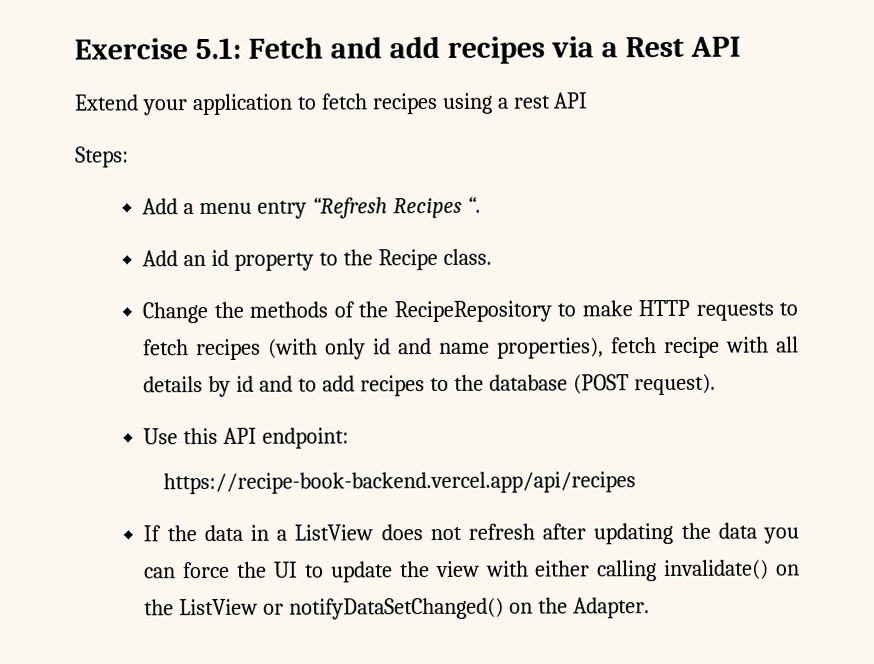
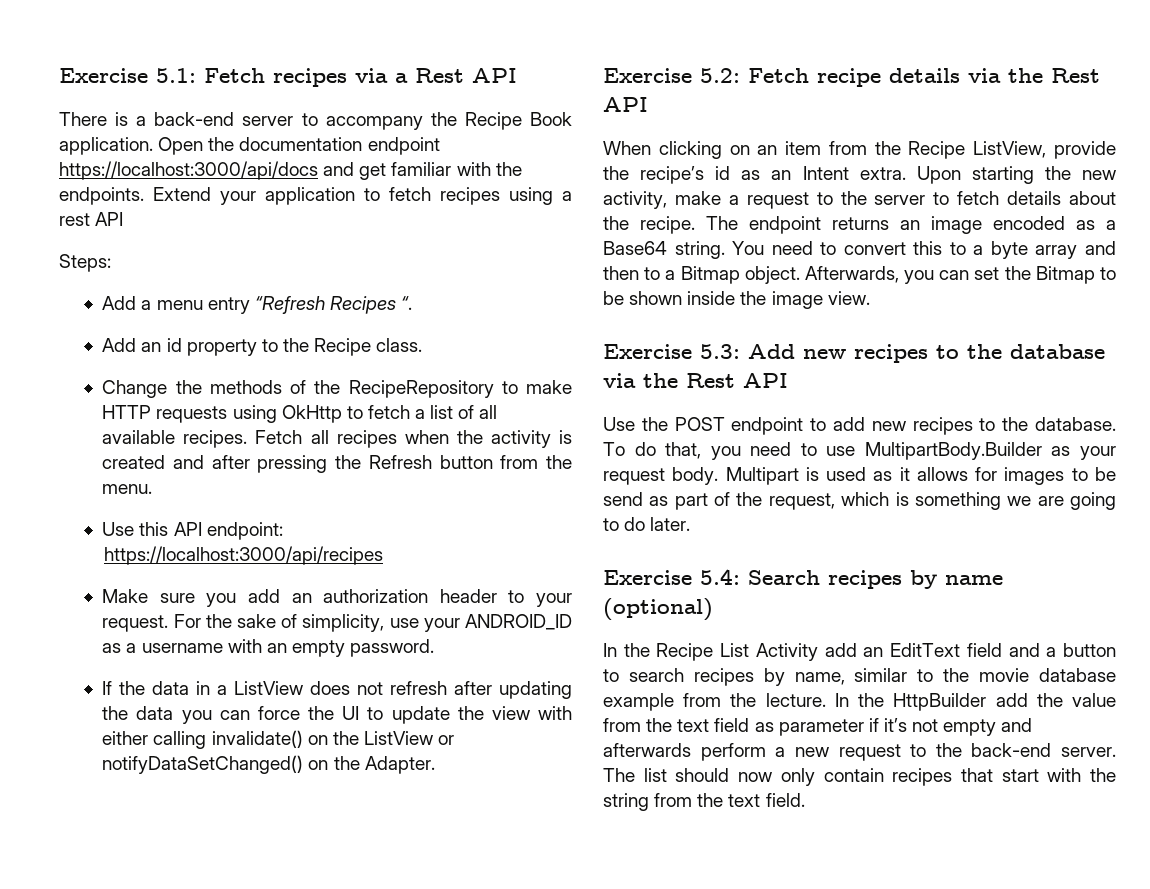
- Exercise 5.1: Fetch and add recipes via a Rest API
+ Exercise 5.1: Fetch recipes via a Rest API
+ There is a back-end server to accompany the Recipe Book application. Open the documentation endpoint https://localhost:3000/api/docs and get familiar with the endpoints.
- Change the methods of the RecipeRepository to make HTTP requests to fetch recipes (with only id and name properties), fetch recipe with all details by id and to add recipes to the database (POST request).
+ Change the methods of the RecipeRepository to make HTTP requests using OkHttp to fetch a list of all available recipes. Fetch all recipes when the activity is created and after pressing the Refresh button from the menu.
  Use this API endpoint:
- https://recipe-book-backend.vercel.app/api/recipes
+ https://localhost:3000/api/recipes
+ Make sure you add an authorization header to your request. For the sake of simplicity, use your ANDROID_ID as a username with an empty password.
+ Exercise 5.2: Fetch recipe details via the Rest API
+ When clicking on an item from the Recipe ListView, provide the recipe’s id as an Intent extra. Upon starting the new activity, make a request to the server to fetch details about the recipe. The endpoint returns an image encoded as a Base64 string. You need to convert this to a byte array and then to a Bitmap object. Afterwards, you can set the Bitmap to be shown inside the image view.
+ Exercise 5.3: Add new recipes to the database via the Rest API
+ Use the POST endpoint to add new recipes to the database. To do that, you need to use MultipartBody.Builder as your request body. Multipart is used as it allows for images to be send as part of the request, which is something we are going to do later.
+ Exercise 5.4: Search recipes by name (optional)
+ In the Recipe List Activity add an EditText field and a button to search recipes by name, similar to the movie database example from the lecture. In the HttpBuilder add the value from the text field as parameter if it’s not empty and afterwards perform a new request to the back-end server. The list should now only contain recipes that start with the string from the text field.

